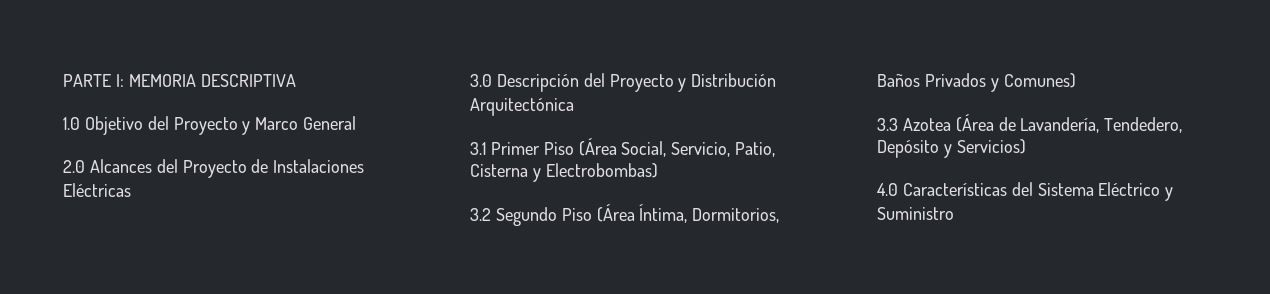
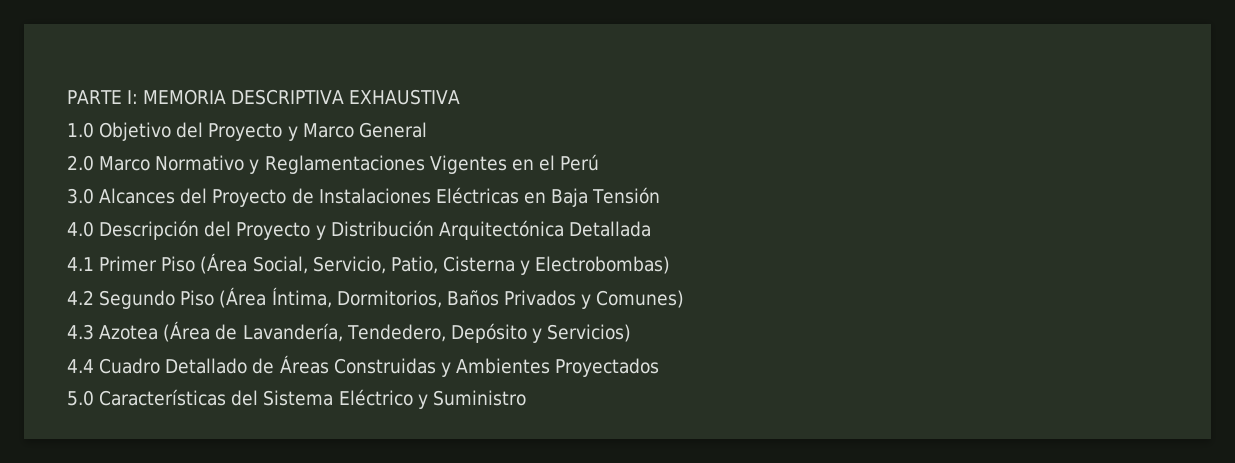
- PARTE I: MEMORIA DESCRIPTIVA
+ PARTE I: MEMORIA DESCRIPTIVA EXHAUSTIVA
- 2.0 Alcances del Proyecto de Instalaciones Eléctricas
- 3.0 Descripción del Proyecto y Distribución Arquitectónica
- 3.1 Primer Piso (Área Social, Servicio, Patio, Cisterna y Electrobombas)
+ 2.0 Marco Normativo y Reglamentaciones Vigentes en el Perú
+ 3.0 Alcances del Proyecto de Instalaciones Eléctricas en Baja Tensión
+ 4.0 Descripción del Proyecto y Distribución Arquitectónica Detallada
+ 4.1 Primer Piso (Área Social, Servicio, Patio, Cisterna y Electrobombas)
- 3.2 Segundo Piso (Área Íntima, Dormitorios, Baños Privados y Comunes)
+ 4.2 Segundo Piso (Área Íntima, Dormitorios, Baños Privados y Comunes)
- 3.3 Azotea (Área de Lavandería, Tendedero, Depósito y Servicios)
+ 4.3 Azotea (Área de Lavandería, Tendedero, Depósito y Servicios)
- 4.0 Características del Sistema Eléctrico y Suministro
+ 4.4 Cuadro Detallado de Áreas Construidas y Ambientes Proyectados
+ 5.0 Características del Sistema Eléctrico y Suministro

